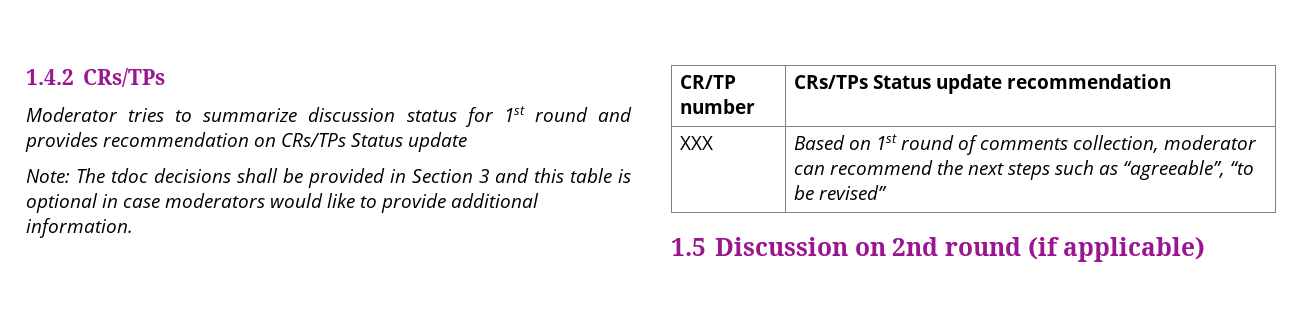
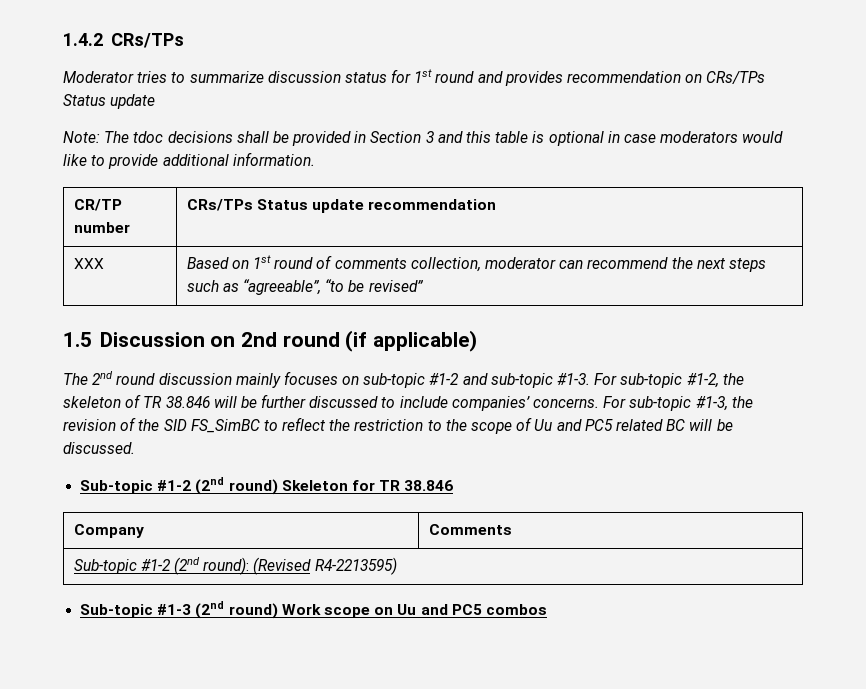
+ The 2nd round discussion mainly focuses on sub-topic #1-2 and sub-topic #1-3. For sub-topic #1-2, the skeleton of TR 38.846 will be further discussed to include companies’ concerns. For sub-topic #1-3, the revision of the SID FS_SimBC to reflect the restriction to the scope of Uu and PC5 related BC will be discussed.
+ Sub-topic #1-2 (2nd round) Skeleton for TR 38.846
+ Company | Comments
+ Sub-topic #1-2 (2nd round): (Revised R4-2213595)
+ Sub-topic #1-3 (2nd round) Work scope on Uu and PC5 combos

